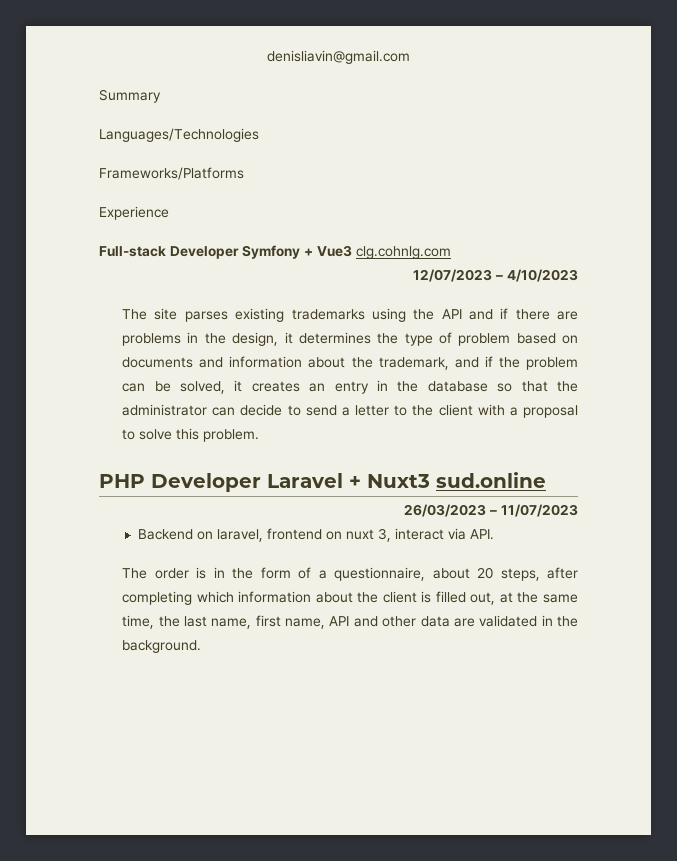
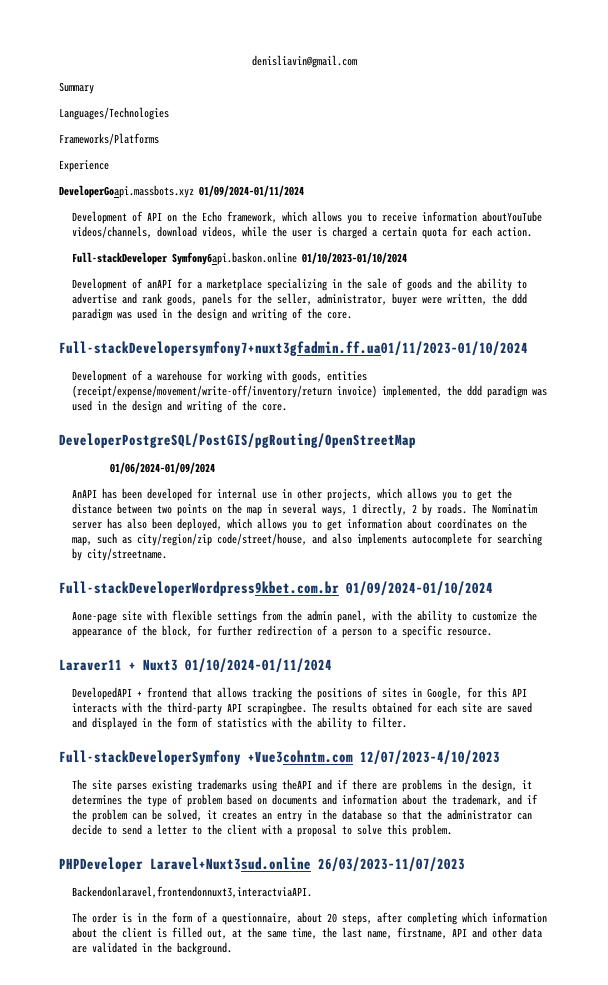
- Full-stack Developer Symfony + Vue3 clg.cohnlg.com
- 12/07/2023 – 4/10/2023
+ DeveloperGoapi.massbots.xyz 01/09/2024–01/11/2024
+ Development of API on the Echo framework, which allows you to receive information aboutYouTube videos/channels, download videos, while the user is charged a certain quota for each action.
+ Full-stackDeveloper Symfony6api.baskon.online 01/10/2023–01/10/2024
+ Development of anAPI for a marketplace specializing in the sale of goods and the ability to advertise and rank goods, panels for the seller, administrator, buyer were written, the ddd paradigm was used in the design and writing of the core.
+ Full-stackDevelopersymfony7+nuxt3gfadmin.ff.ua01/11/2023–01/10/2024
+ Development of a warehouse for working with goods, entities (receipt/expense/movement/write-off/inventory/return invoice) implemented, the ddd paradigm was used in the design and writing of the core.
+ DeveloperPostgreSQL/PostGIS/pgRouting/OpenStreetMap
+ 01/06/2024–01/09/2024
+ AnAPI has been developed for internal use in other projects, which allows you to get the distance between two points on the map in several ways, 1 directly, 2 by roads. The Nominatim server has also been deployed, which allows you to get information about coordinates on the map, such as city/region/zip code/street/house, and also implements autocomplete for searching by city/streetname.
+ Full-stackDeveloperWordpress9kbet.com.br 01/09/2024–01/10/2024
+ Aone-page site with flexible settings from the admin panel, with the ability to customize the appearance of the block, for further redirection of a person to a specific resource.
+ Laraver11 + Nuxt3 01/10/2024–01/11/2024
+ DevelopedAPI + frontend that allows tracking the positions of sites in Google, for this API interacts with the third-party API scrapingbee. The results obtained for each site are saved and displayed in the form of statistics with the ability to filter.
+ Full-stackDeveloperSymfony +Vue3cohntm.com 12/07/2023–4/10/2023
- The site parses existing trademarks using the API and if there are problems in the design, it determines the type of problem based on documents and information about the trademark, and if the problem can be solved, it creates an entry in the database so that the administrator can decide to send a letter to the client with a proposal to solve this problem.
+ The site parses existing trademarks using theAPI and if there are problems in the design, it determines the type of problem based on documents and information about the trademark, and if the problem can be solved, it creates an entry in the database so that the administrator can decide to send a letter to the client with a proposal to solve this problem.
- PHP Developer Laravel + Nuxt3 sud.online
- 26/03/2023 – 11/07/2023
- Backend on laravel, frontend on nuxt 3, interact via API.
+ PHPDeveloper Laravel+Nuxt3sud.online 26/03/2023–11/07/2023
+ Backendonlaravel,frontendonnuxt3,interactviaAPI.
- The order is in the form of a questionnaire, about 20 steps, after completing which information about the client is filled out, at the same time, the last name, first name, API and other data are validated in the background.
+ The order is in the form of a questionnaire, about 20 steps, after completing which information about the client is filled out, at the same time, the last name, firstname, API and other data are validated in the background.

